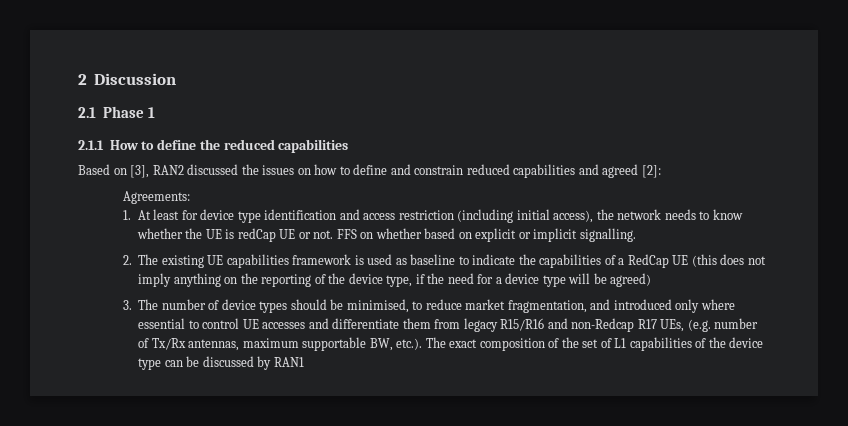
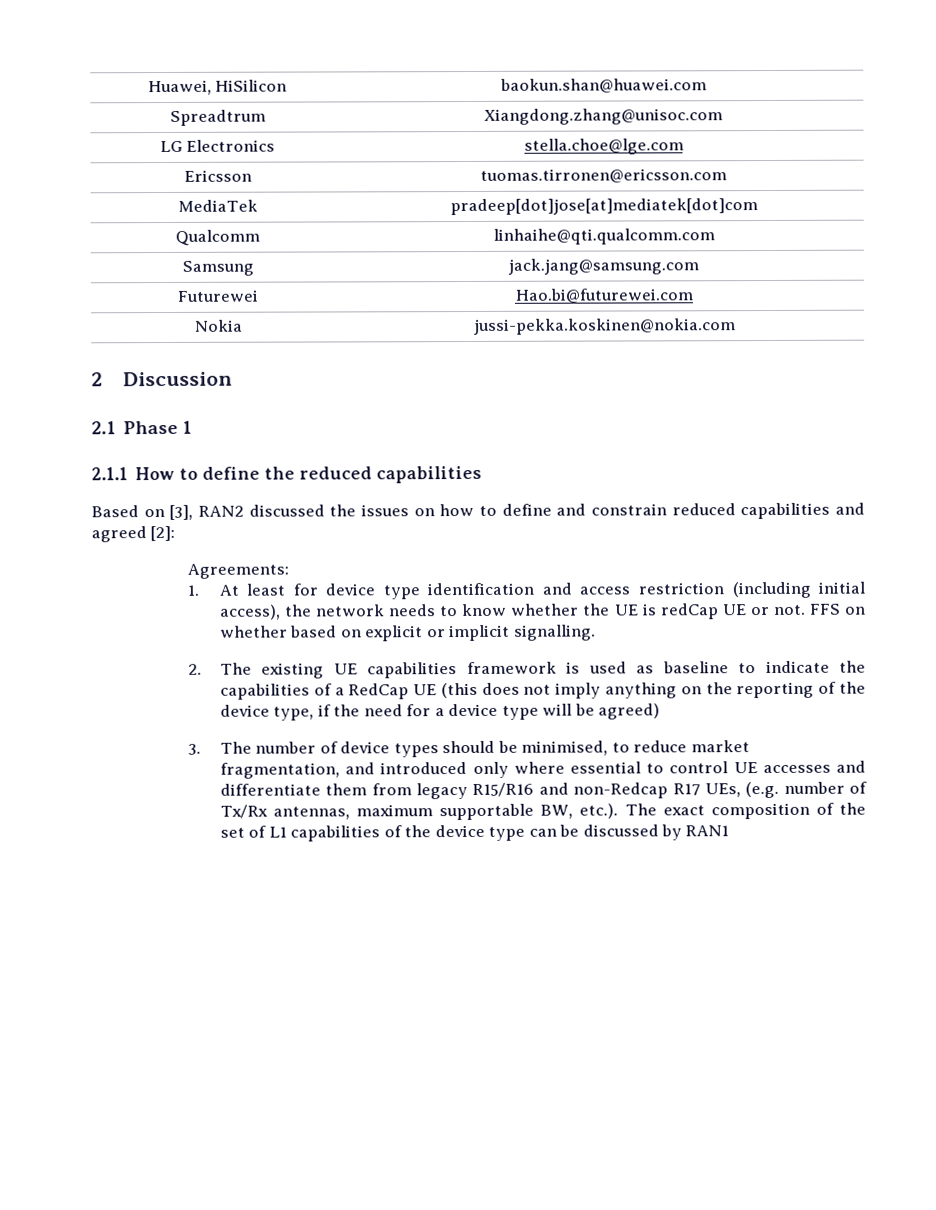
+ Huawei, HiSilicon | baokun.shan@huawei.com
+ Spreadtrum | Xiangdong.zhang@unisoc.com
+ LG Electronics | stella.choe@lge.com
+ Ericsson | tuomas.tirronen@ericsson.com
+ MediaTek | pradeep[dot]jose[at]mediatek[dot]com
+ Qualcomm | linhaihe@qti.qualcomm.com
+ Samsung | jack.jang@samsung.com
+ Futurewei | Hao.bi@futurewei.com
+ Nokia | jussi-pekka.koskinen@nokia.com

